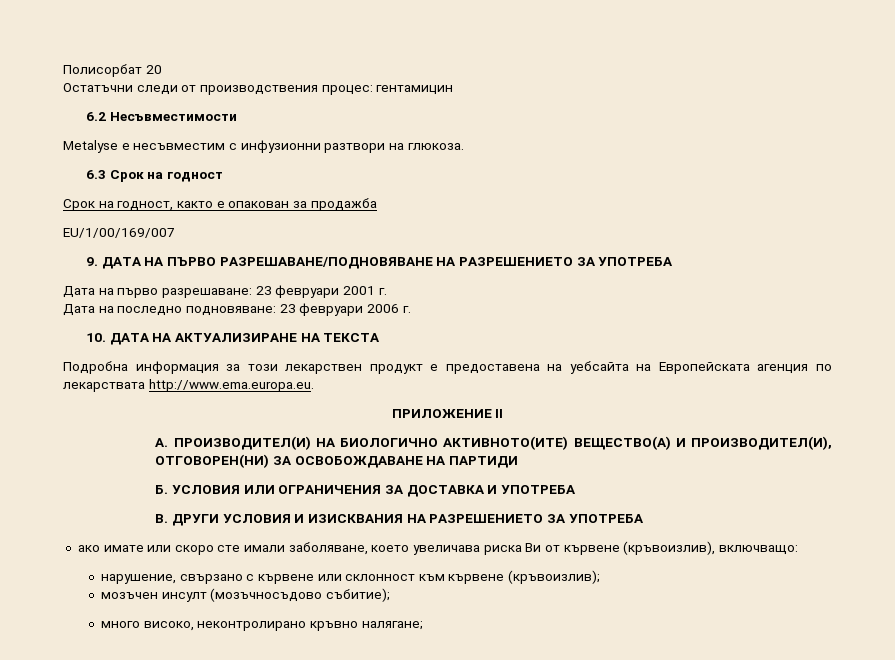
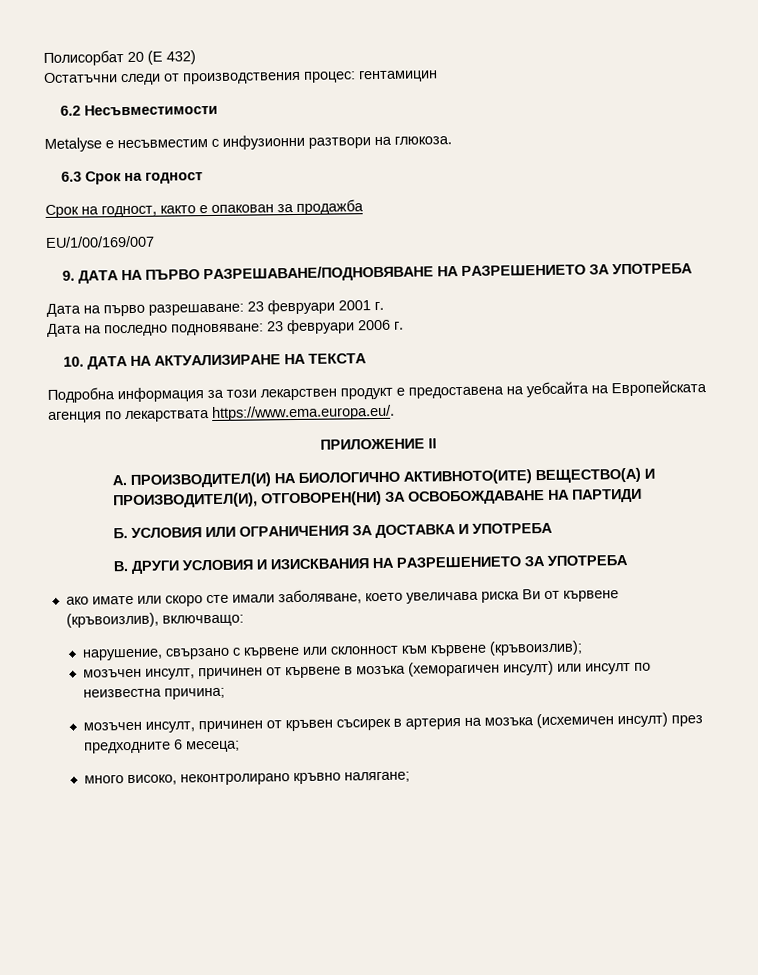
- Полисорбат 20
+ Полисорбат 20 (Е 432)
- Подробна информация за този лекарствен продукт е предоставена на уебсайта на Европейската агенция по лекарствата http://www.ema.europa.eu.
+ Подробна информация за този лекарствен продукт е предоставена на уебсайта на Европейската агенция по лекарствата https://www.ema.europa.eu/.
- мозъчен инсулт (мозъчносъдово събитие);
+ мозъчен инсулт, причинен от кървене в мозъка (хеморагичен инсулт) или инсулт по неизвестна причина;
+ мозъчен инсулт, причинен от кръвен съсирек в артерия на мозъка (исхемичен инсулт) през предходните 6 месеца;

